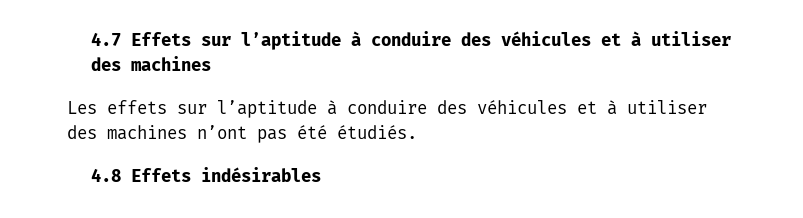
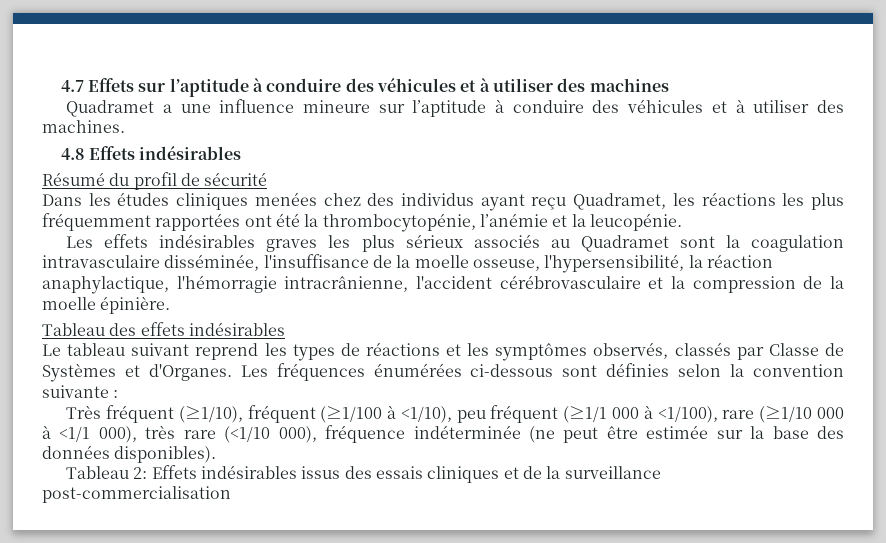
- Les effets sur l’aptitude à conduire des véhicules et à utiliser des machines n’ont pas été étudiés.
+ Quadramet a une influence mineure sur l’aptitude à conduire des véhicules et à utiliser des machines.
  4.8 Effets indésirables
+ Résumé du profil de sécurité
+ Dans les études cliniques menées chez des individus ayant reçu Quadramet, les réactions les plus fréquemment rapportées ont été la thrombocytopénie, l’anémie et la leucopénie.
+ Les effets indésirables graves les plus sérieux associés au Quadramet sont la coagulation intravasculaire disséminée, l'insuffisance de la moelle osseuse, l'hypersensibilité, la réaction anaphylactique, l'hémorragie intracrânienne, l'accident cérébrovasculaire et la compression de la moelle épinière.
+ Tableau des effets indésirables
+ Le tableau suivant reprend les types de réactions et les symptômes observés, classés par Classe de Systèmes et d'Organes. Les fréquences énumérées ci-dessous sont définies selon la convention suivante :
+ Très fréquent (≥1/10), fréquent (≥1/100 à <1/10), peu fréquent (≥1/1 000 à <1/100), rare (≥1/10 000 à <1/1 000), très rare (<1/10 000), fréquence indéterminée (ne peut être estimée sur la base des données disponibles).
+ Tableau 2: Effets indésirables issus des essais cliniques et de la surveillance post-commercialisation

